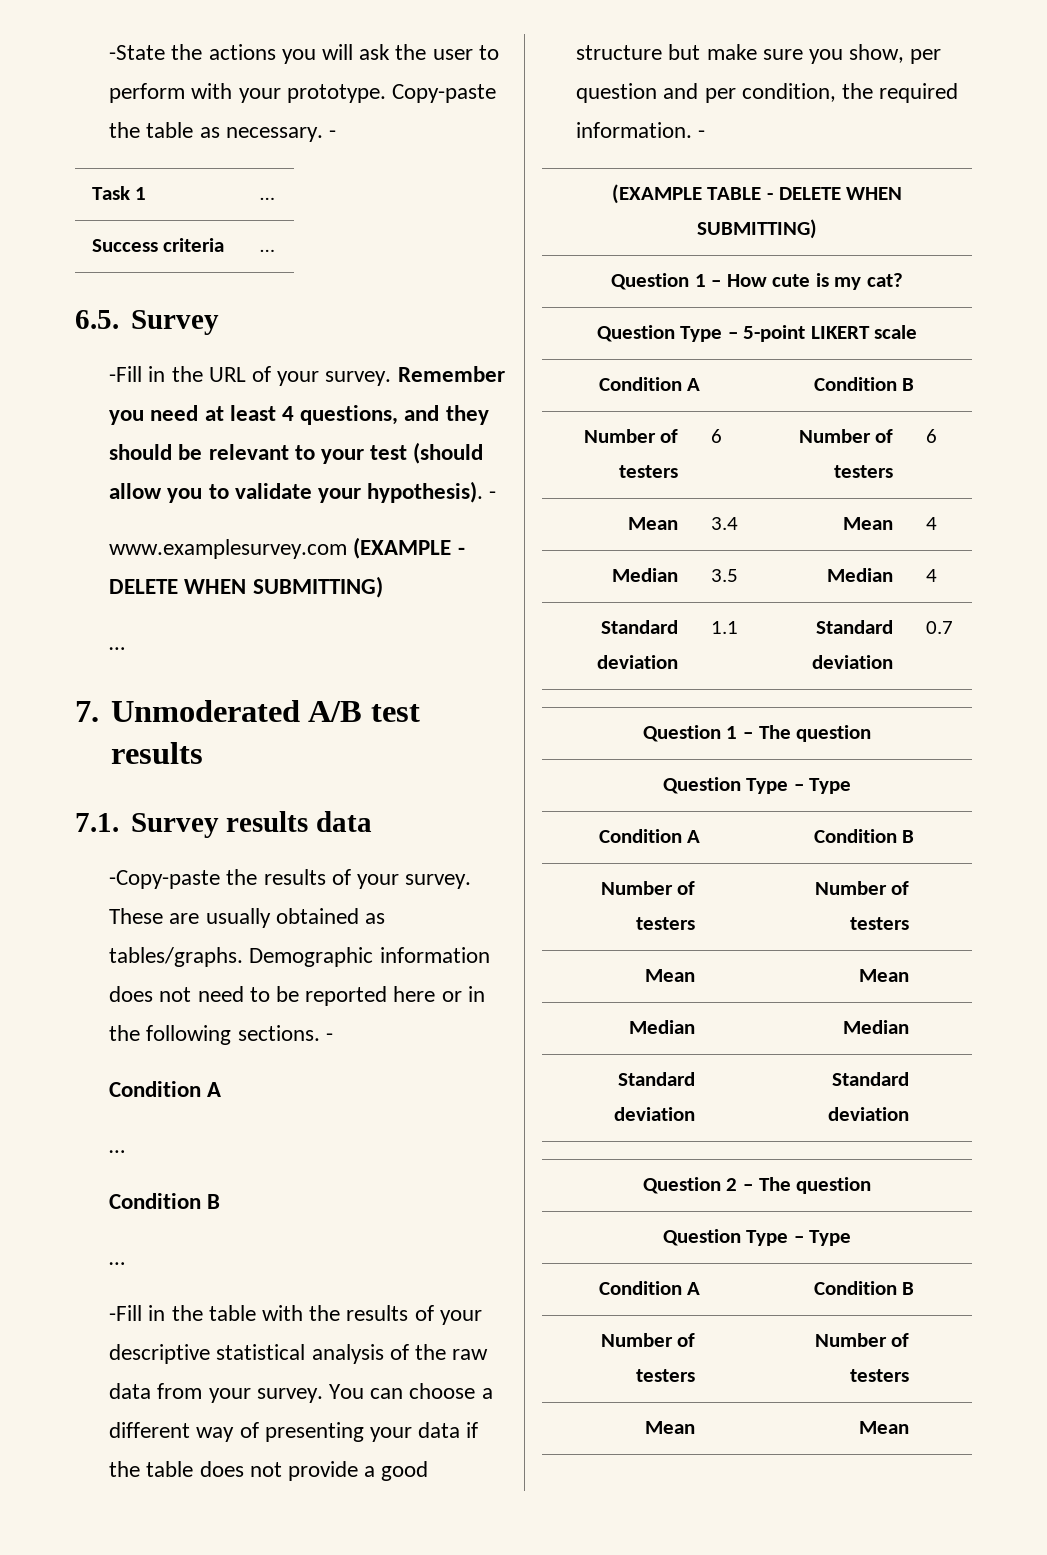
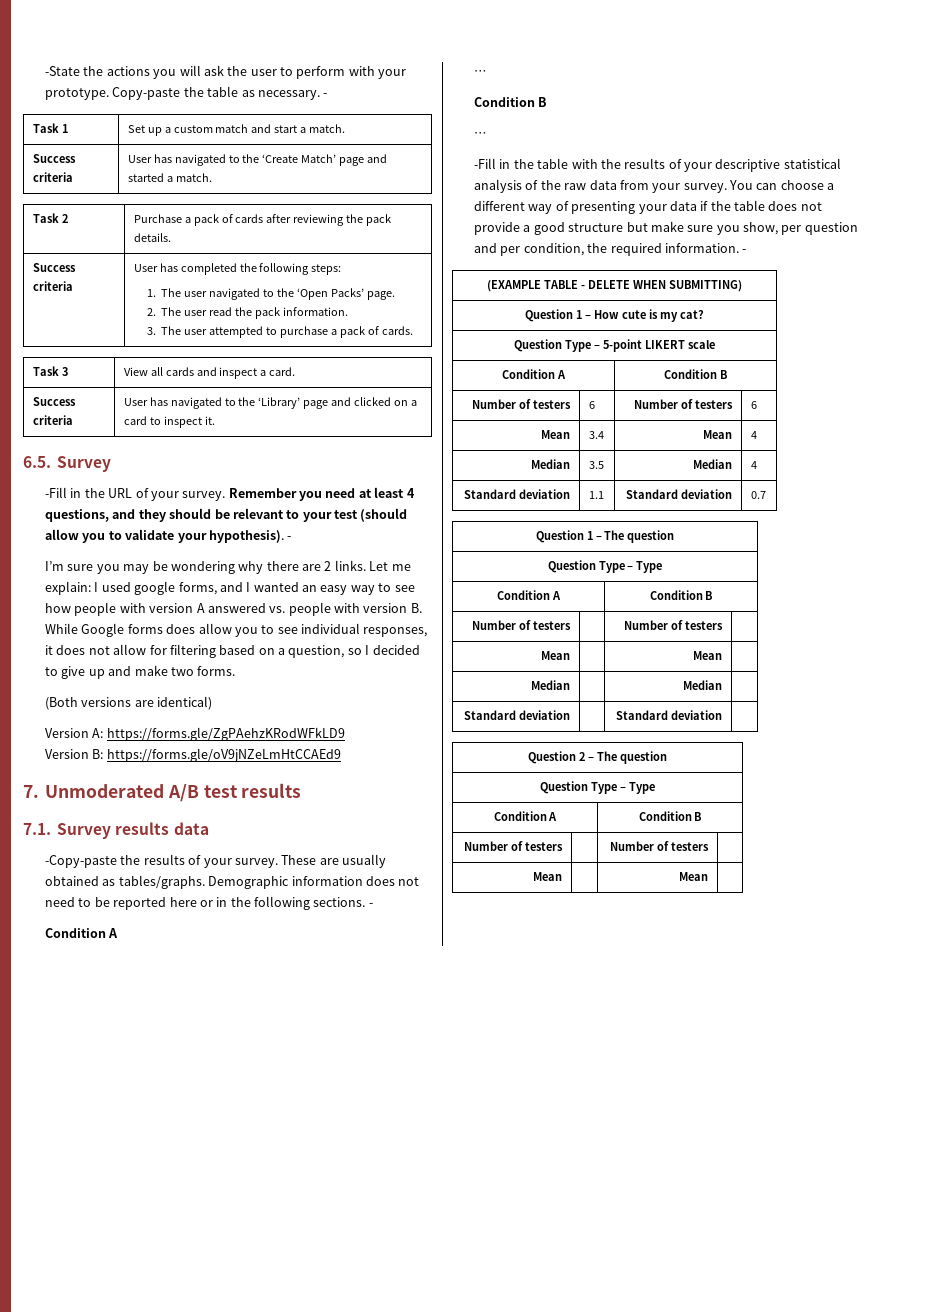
- Task 1 | …
- Success criteria | …
+ Task 1 | Set up a custom match and start a match.
+ Success criteria | User has navigated to the ‘Create Match’ page and started a match.
+ Task 2 | Purchase a pack of cards after reviewing the pack details.
+ Success criteria | User has completed the following steps:
+ 1. The user navigated to the ‘Open Packs’ page.
+ 2. The user read the pack information.
+ 3. The user attempted to purchase a pack of cards.
+ Task 3 | View all cards and inspect a card.
+ Success criteria | User has navigated to the ‘Library’ page and clicked on a card to inspect it.
- www.examplesurvey.com (EXAMPLE - DELETE WHEN SUBMITTING)
- …
+ I’m sure you may be wondering why there are 2 links. Let me explain: I used google forms, and I wanted an easy way to see how people with version A answered vs. people with version B. While Google forms does allow you to see individual responses, it does not allow for filtering based on a question, so I decided to give up and make two forms.
+ (Both versions are identical)
+ Version A: https://forms.gle/ZgPAehzKRodWFkLD9
+ Version B: https://forms.gle/oV9jNZeLmHtCCAEd9

